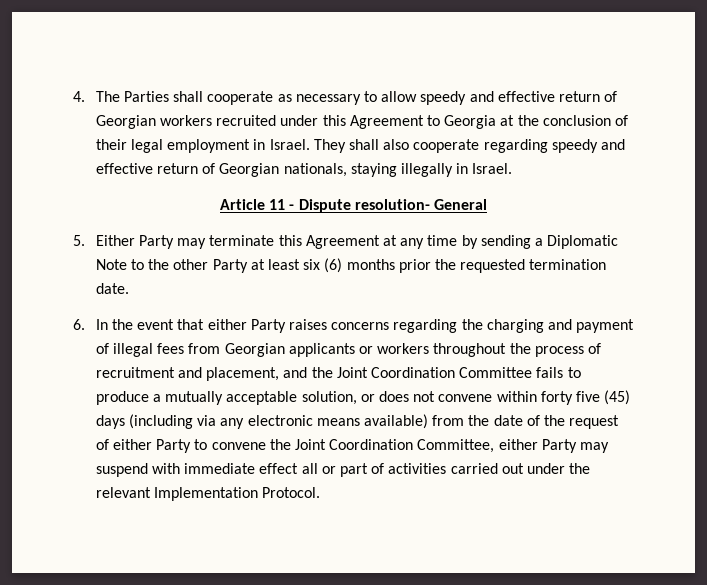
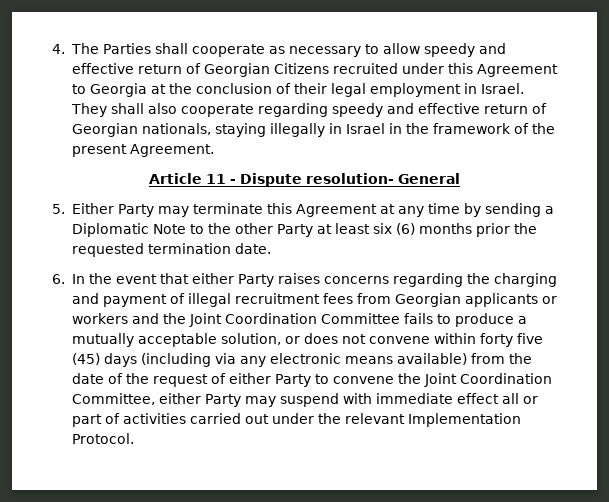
- 4. The Parties shall cooperate as necessary to allow speedy and effective return of Georgian workers recruited under this Agreement to Georgia at the conclusion of their legal employment in Israel.
+ 4. The Parties shall cooperate as necessary to allow speedy and effective return of Georgian Citizens recruited under this Agreement to Georgia at the conclusion of their legal employment in Israel.
- They shall also cooperate regarding speedy and effective return of Georgian nationals, staying illegally in Israel.
+ They shall also cooperate regarding speedy and effective return of Georgian nationals, staying illegally in Israel in the framework of the present Agreement.
- 6. In the event that either Party raises concerns regarding the charging and payment of illegal fees from Georgian applicants or workers throughout the process of recruitment and placement, and the Joint Coordination Committee fails to produce a mutually acceptable solution, or does not convene within forty five (45) days (including via any electronic means available) from the date of the request of either Party to convene the Joint Coordination Committee, either Party may suspend with immediate effect all or part of activities carried out under the relevant Implementation Protocol.
+ 6. In the event that either Party raises concerns regarding the charging and payment of illegal recruitment fees from Georgian applicants or workers and the Joint Coordination Committee fails to produce a mutually acceptable solution, or does not convene within forty five (45) days (including via any electronic means available) from the date of the request of either Party to convene the Joint Coordination Committee, either Party may suspend with immediate effect all or part of activities carried out under the relevant Implementation Protocol.

